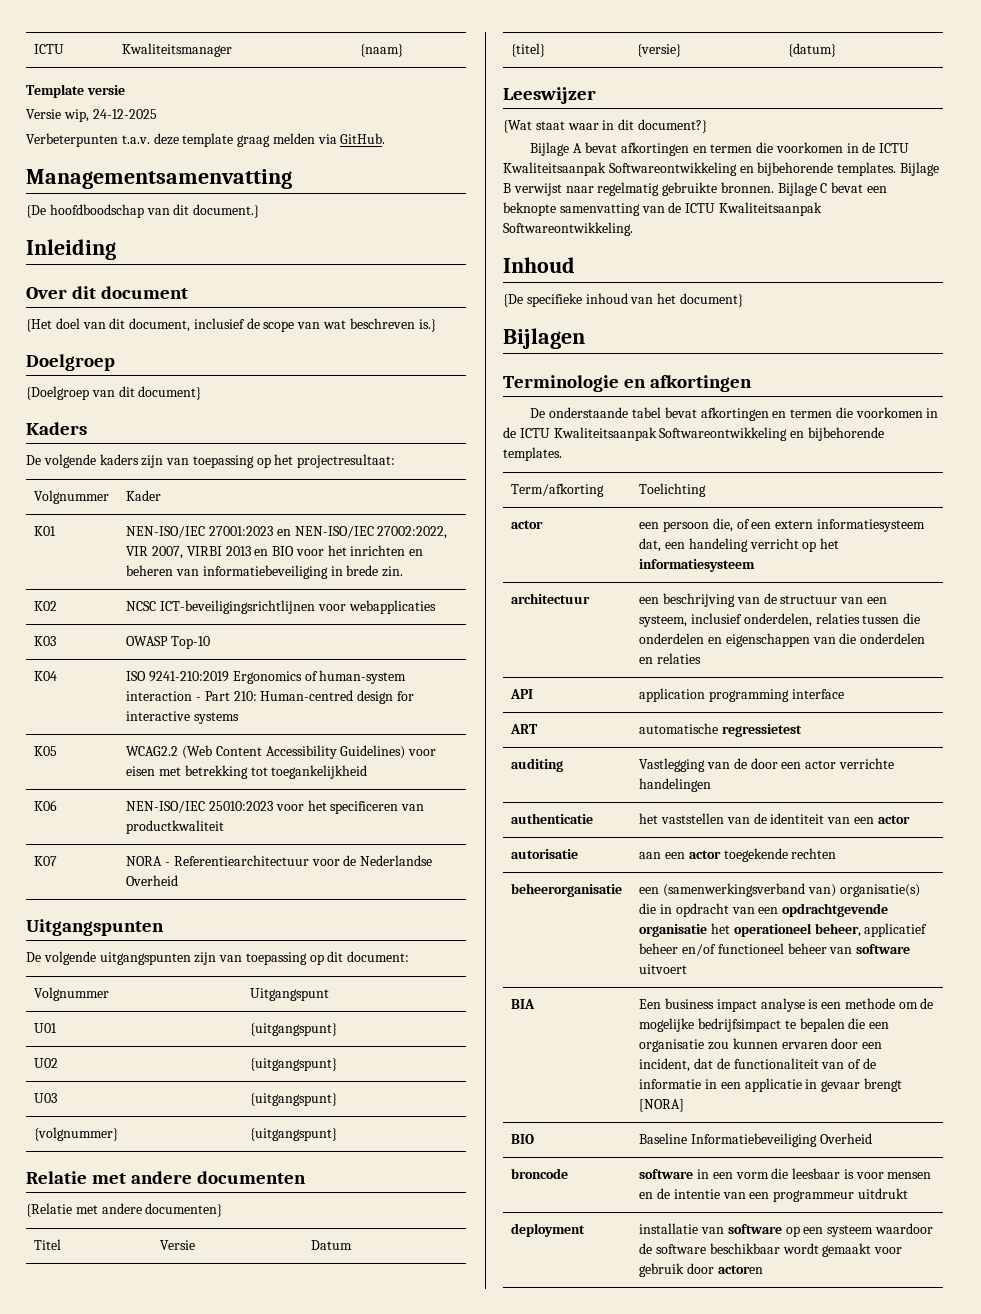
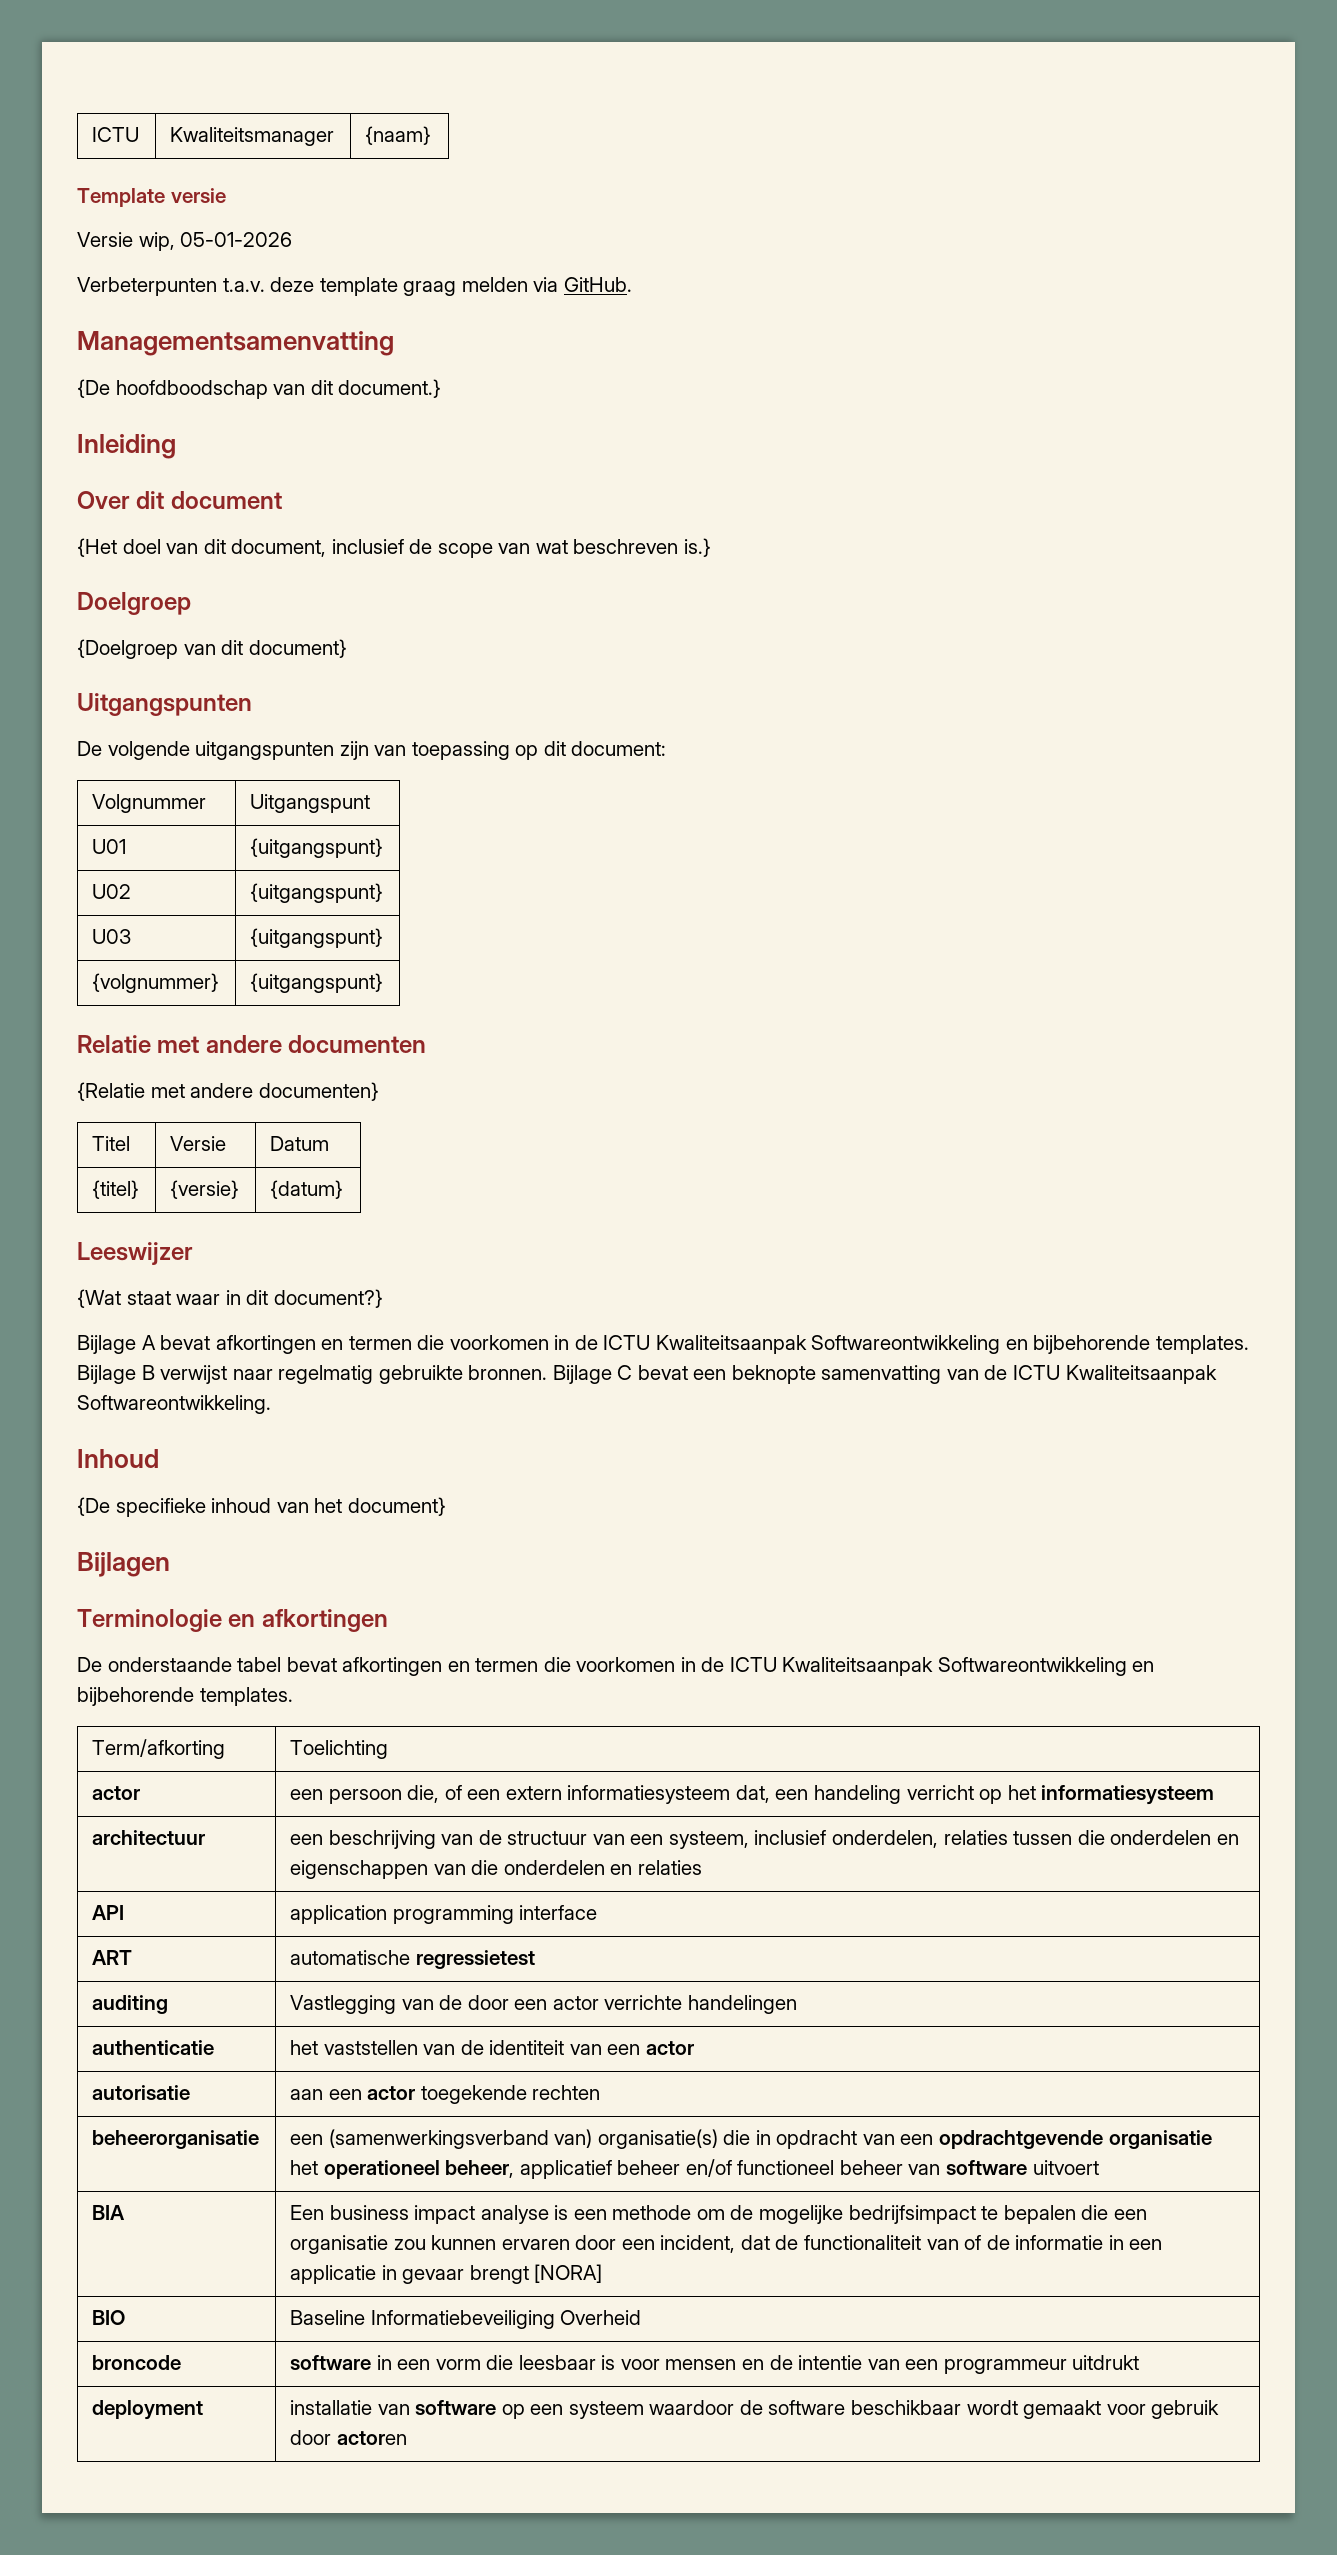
- Versie wip, 24-12-2025
+ Versie wip, 05-01-2026
- Kaders
- De volgende kaders zijn van toepassing op het projectresultaat:
- Volgnummer | Kader
- K01 | NEN-ISO/IEC 27001:2023 en NEN-ISO/IEC 27002:2022, VIR 2007, VIRBI 2013 en BIO voor het inrichten en beheren van informatiebeveiliging in brede zin.
- K02 | NCSC ICT-beveiligingsrichtlijnen voor webapplicaties
- K03 | OWASP Top-10
- K04 | ISO 9241-210:2019 Ergonomics of human-system interaction - Part 210: Human-centred design for interactive systems
- K05 | WCAG2.2 (Web Content Accessibility Guidelines) voor eisen met betrekking tot toegankelijkheid
- K06 | NEN-ISO/IEC 25010:2023 voor het specificeren van productkwaliteit
- K07 | NORA - Referentiearchitectuur voor de Nederlandse Overheid

